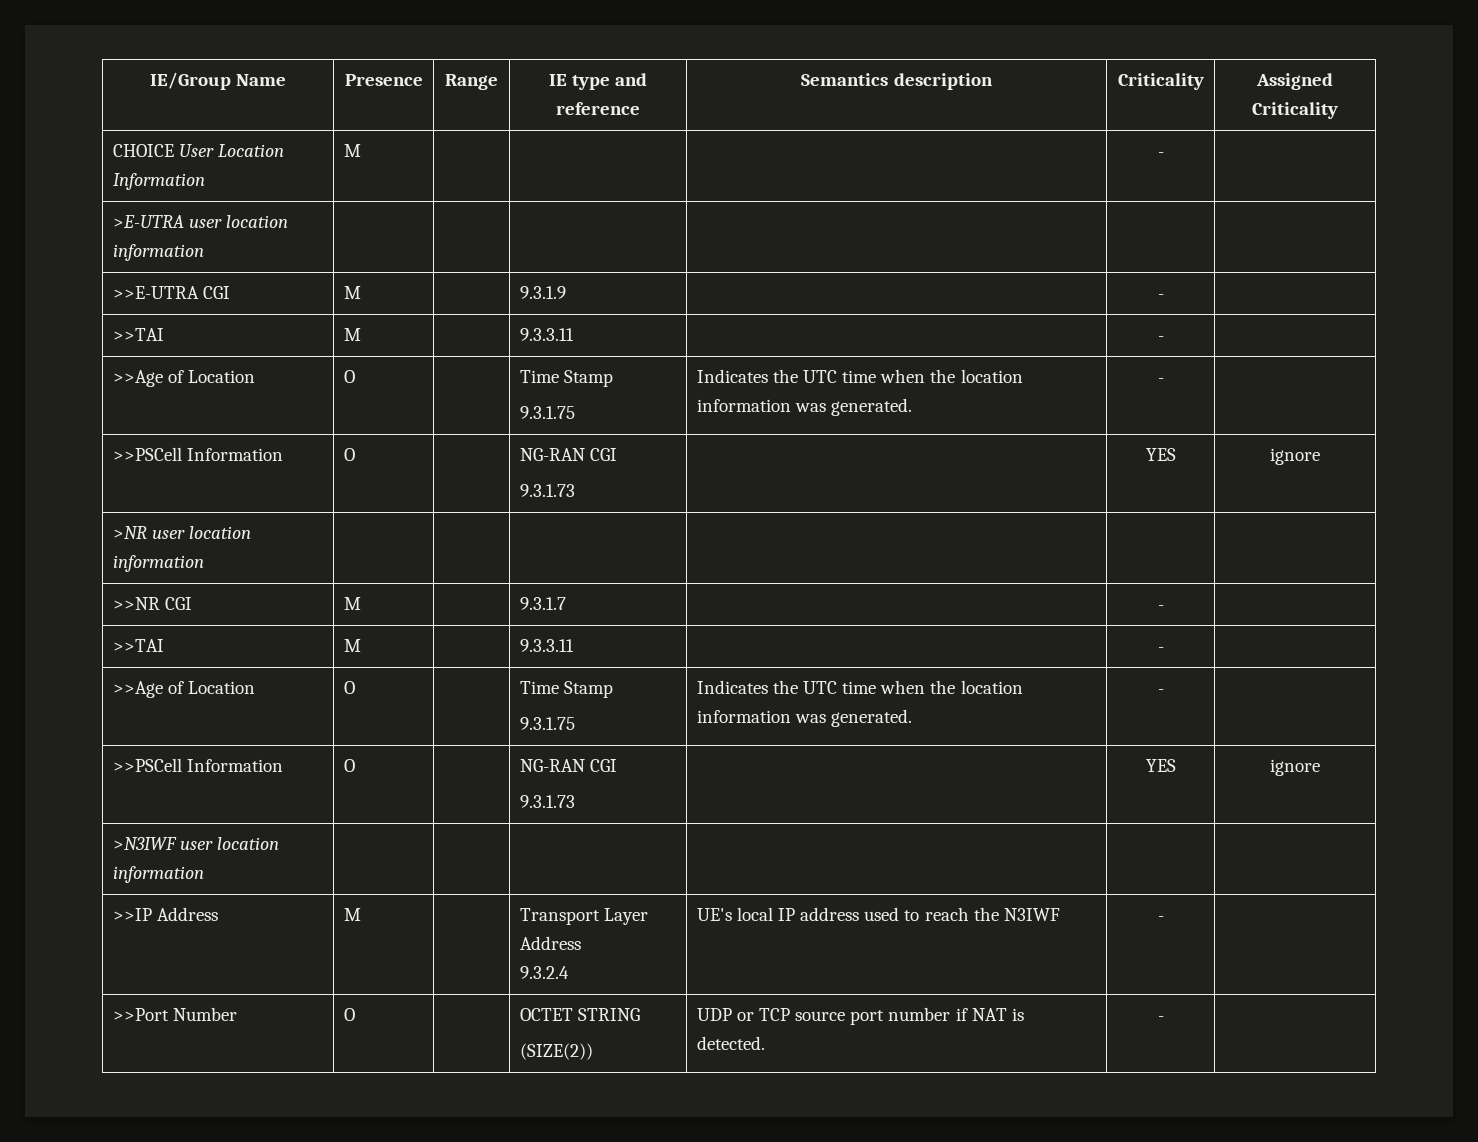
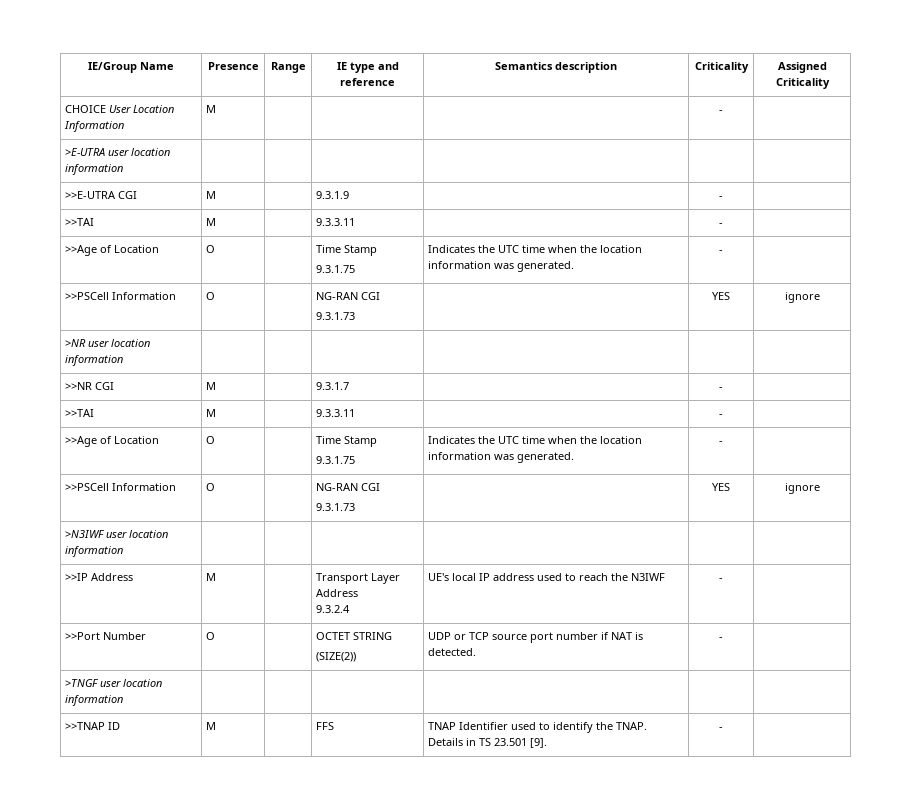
+ >TNGF user location information | | | | | |
+ >>TNAP ID | M | | FFS | TNAP Identifier used to identify the TNAP. Details in TS 23.501 [9]. | - |

